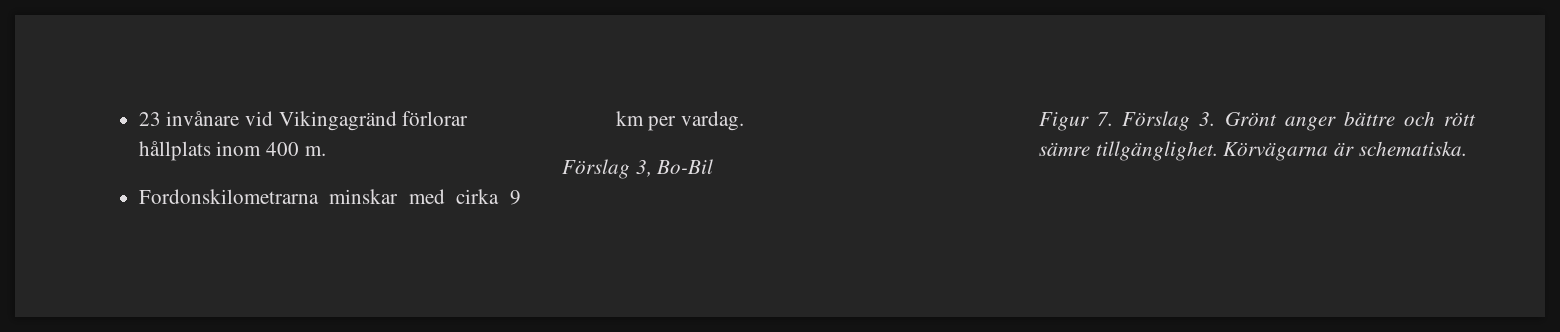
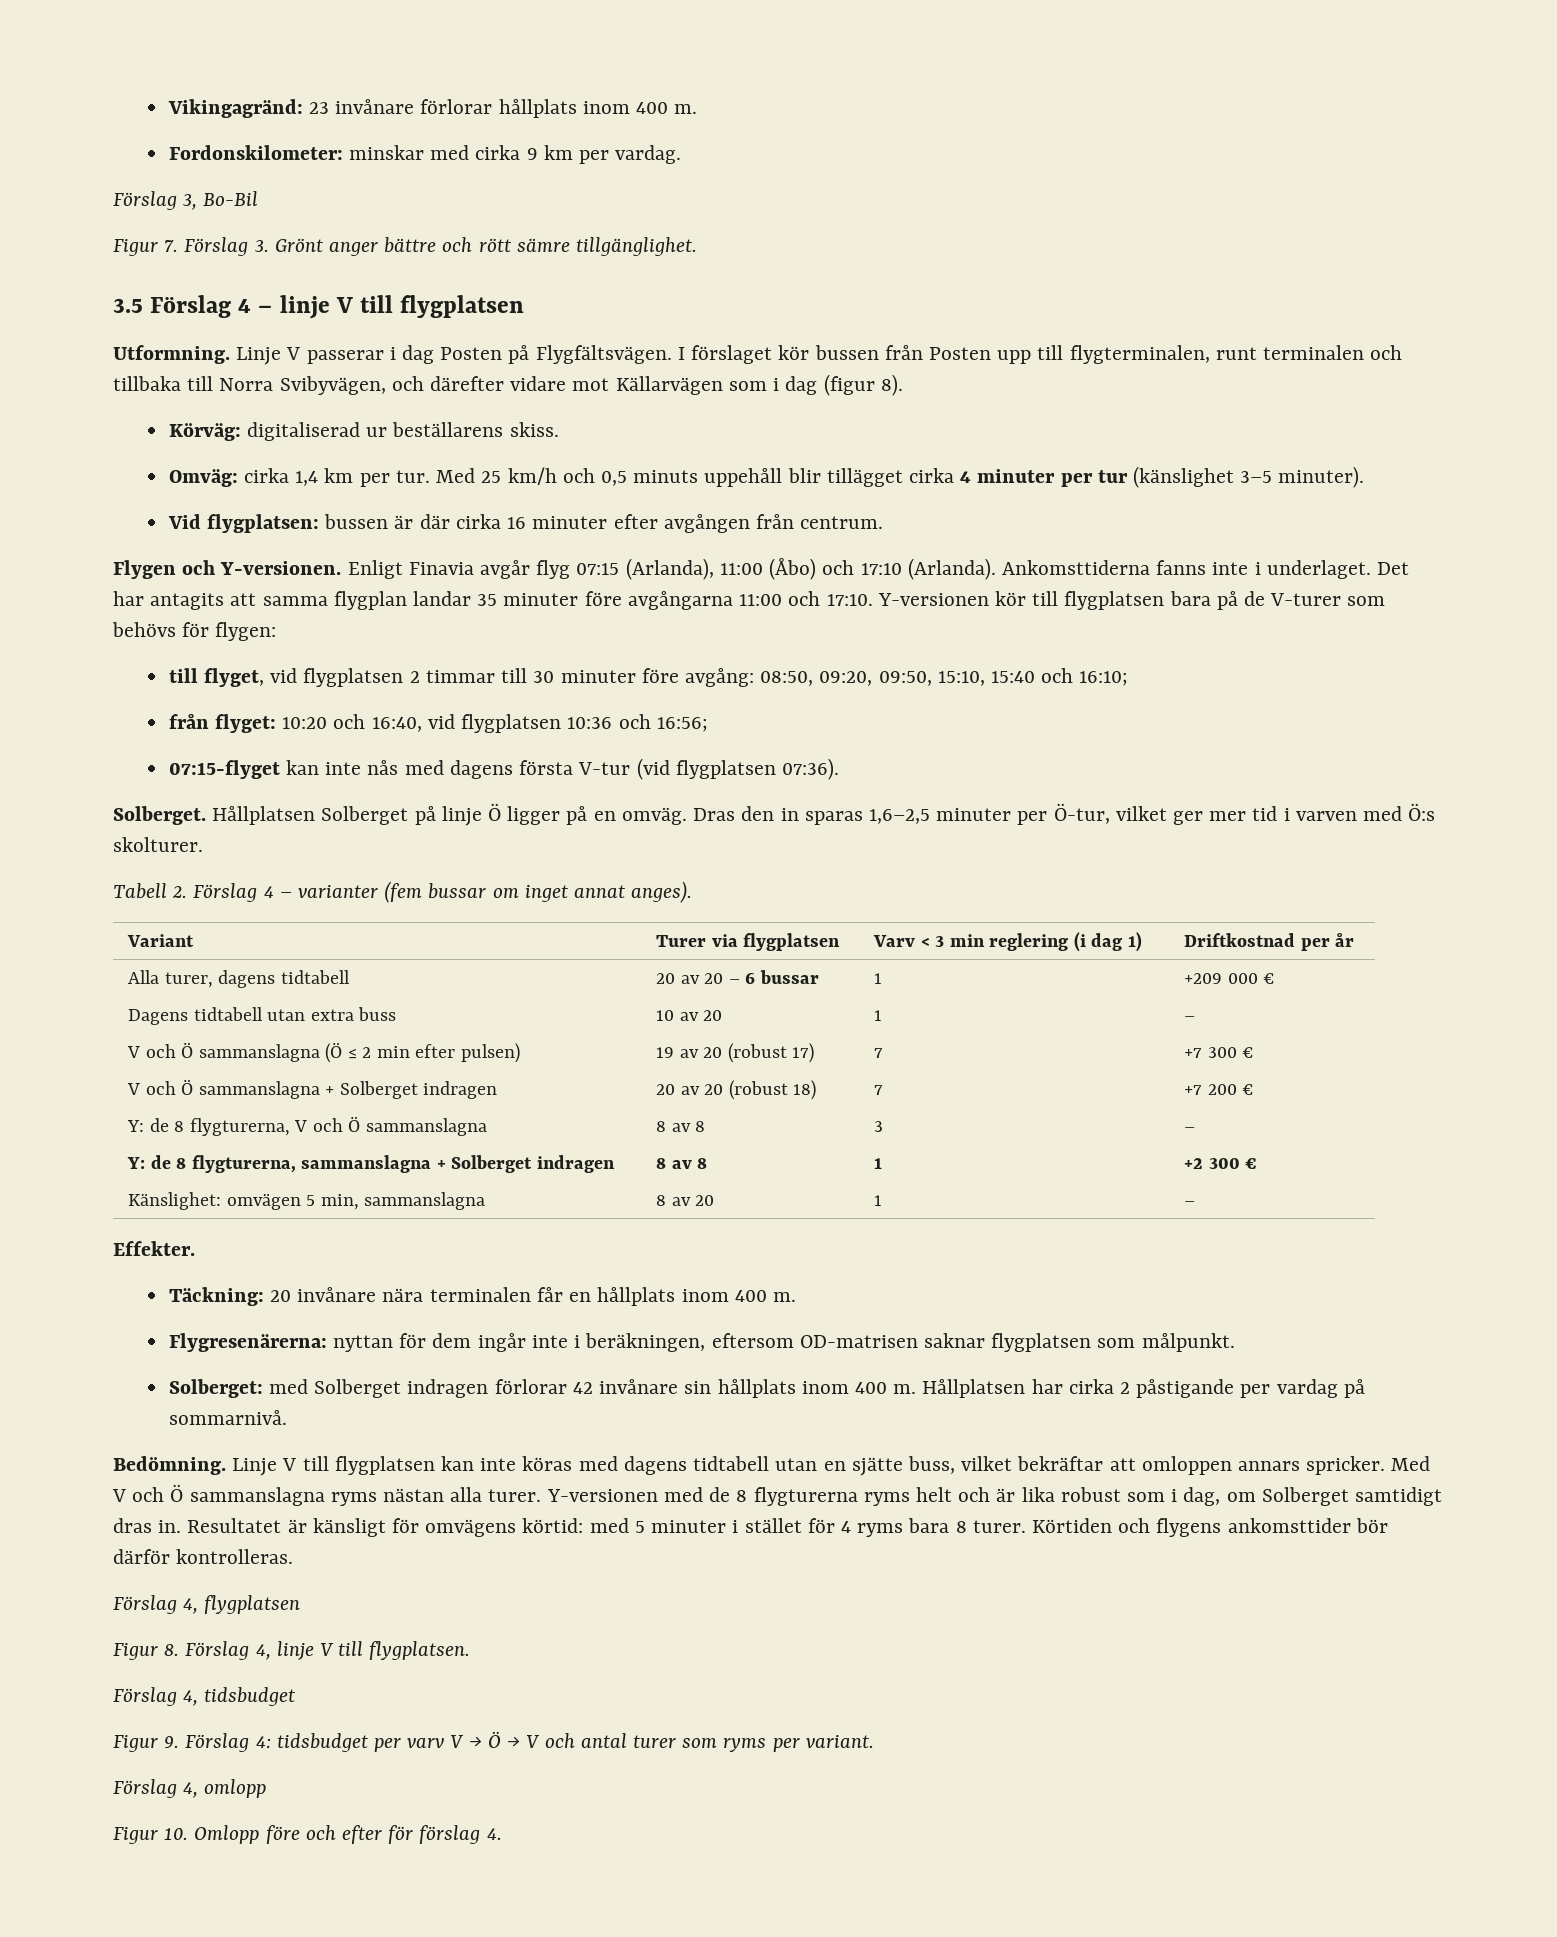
- 23 invånare vid Vikingagränd förlorar hållplats inom 400 m.
+ Vikingagränd: 23 invånare förlorar hållplats inom 400 m.
- Fordonskilometrarna minskar med cirka 9 km per vardag.
+ Fordonskilometer: minskar med cirka 9 km per vardag.
- Figur 7. Förslag 3. Grönt anger bättre och rött sämre tillgänglighet. Körvägarna är schematiska.
+ Figur 7. Förslag 3. Grönt anger bättre och rött sämre tillgänglighet.
+ 3.5 Förslag 4 – linje V till flygplatsen
+ Utformning. Linje V passerar i dag Posten på Flygfältsvägen. I förslaget kör bussen från Posten upp till flygterminalen, runt terminalen och tillbaka till Norra Svibyvägen, och därefter vidare mot Källarvägen som i dag (figur 8).
+ Körväg: digitaliserad ur beställarens skiss.
+ Omväg: cirka 1,4 km per tur. Med 25 km/h och 0,5 minuts uppehåll blir tillägget cirka 4 minuter per tur (känslighet 3–5 minuter).
+ Vid flygplatsen: bussen är där cirka 16 minuter efter avgången från centrum.
+ Flygen och Y-versionen. Enligt Finavia avgår flyg 07:15 (Arlanda), 11:00 (Åbo) och 17:10 (Arlanda). Ankomsttiderna fanns inte i underlaget. Det har antagits att samma flygplan landar 35 minuter före avgångarna 11:00 och 17:10. Y-versionen kör till flygplatsen bara på de V-turer som behövs för flygen:
+ till flyget, vid flygplatsen 2 timmar till 30 minuter före avgång: 08:50, 09:20, 09:50, 15:10, 15:40 och 16:10;
+ från flyget: 10:20 och 16:40, vid flygplatsen 10:36 och 16:56;
+ 07:15-flyget kan inte nås med dagens första V-tur (vid flygplatsen 07:36).
+ Solberget. Hållplatsen Solberget på linje Ö ligger på en omväg. Dras den in sparas 1,6–2,5 minuter per Ö-tur, vilket ger mer tid i varven med Ö:s skolturer.
+ Tabell 2. Förslag 4 – varianter (fem bussar om inget annat anges).
+ Variant | Turer via flygplatsen | Varv < 3 min reglering (i dag 1) | Driftkostnad per år
+ Alla turer, dagens tidtabell | 20 av 20 – 6 bussar | 1 | +209 000 €
+ Dagens tidtabell utan extra buss | 10 av 20 | 1 | –
+ V och Ö sammanslagna (Ö ≤ 2 min efter pulsen) | 19 av 20 (robust 17) | 7 | +7 300 €
+ V och Ö sammanslagna + Solberget indragen | 20 av 20 (robust 18) | 7 | +7 200 €
+ Y: de 8 flygturerna, V och Ö sammanslagna | 8 av 8 | 3 | –
+ Y: de 8 flygturerna, sammanslagna + Solberget indragen | 8 av 8 | 1 | +2 300 €
+ Känslighet: omvägen 5 min, sammanslagna | 8 av 20 | 1 | –
+ Effekter.
+ Täckning: 20 invånare nära terminalen får en hållplats inom 400 m.
+ Flygresenärerna: nyttan för dem ingår inte i beräkningen, eftersom OD-matrisen saknar flygplatsen som målpunkt.
+ Solberget: med Solberget indragen förlorar 42 invånare sin hållplats inom 400 m. Hållplatsen har cirka 2 påstigande per vardag på sommarnivå.
+ Bedömning. Linje V till flygplatsen kan inte köras med dagens tidtabell utan en sjätte buss, vilket bekräftar att omloppen annars spricker. Med V och Ö sammanslagna ryms nästan alla turer. Y-versionen med de 8 flygturerna ryms helt och är lika robust som i dag, om Solberget samtidigt dras in. Resultatet är känsligt för omvägens körtid: med 5 minuter i stället för 4 ryms bara 8 turer. Körtiden och flygens ankomsttider bör därför kontrolleras.
+ Förslag 4, flygplatsen
+ Figur 8. Förslag 4, linje V till flygplatsen.
+ Förslag 4, tidsbudget
+ Figur 9. Förslag 4: tidsbudget per varv V → Ö → V och antal turer som ryms per variant.
+ Förslag 4, omlopp
+ Figur 10. Omlopp före och efter för förslag 4.

